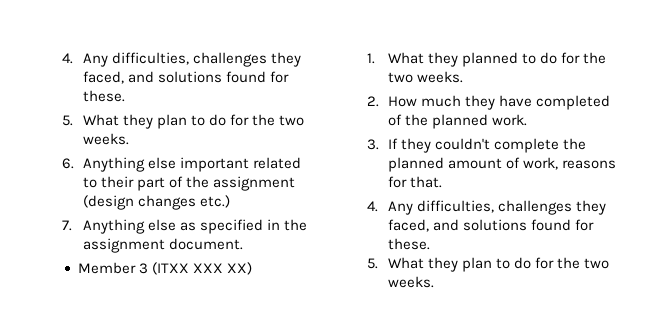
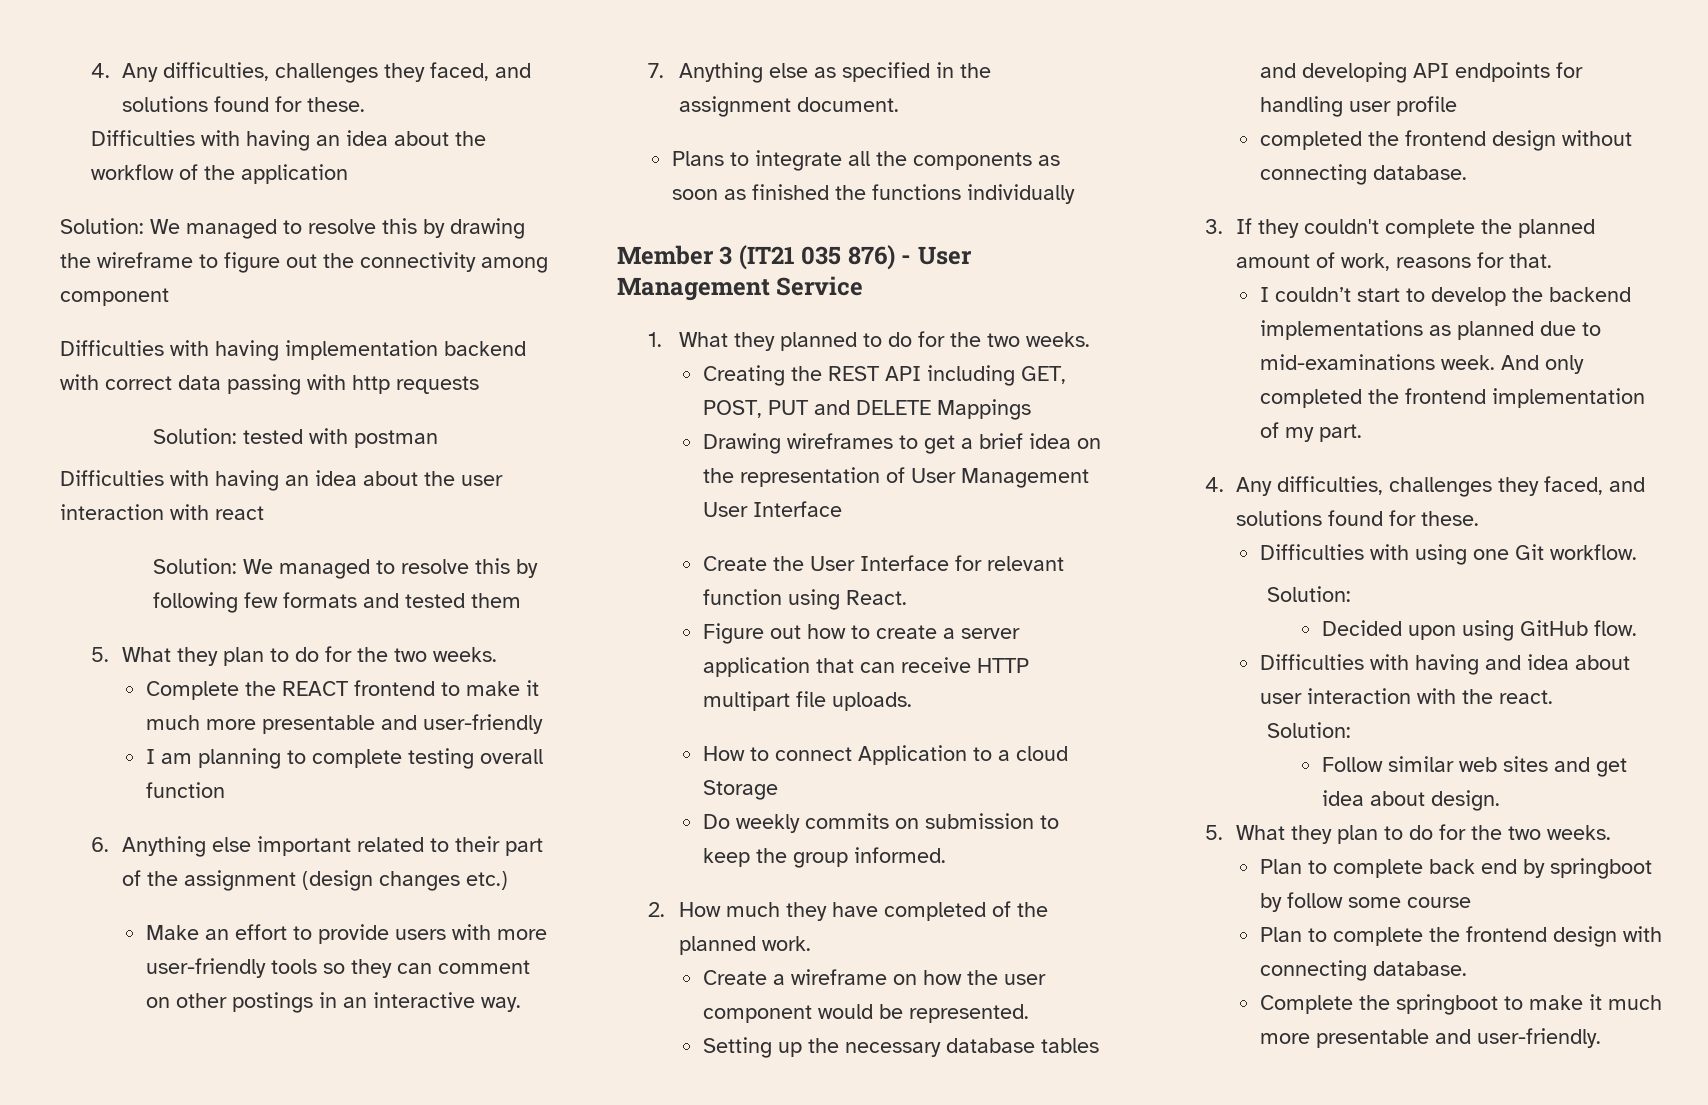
+ Difficulties with having an idea about the workflow of the application
+ Solution: We managed to resolve this by drawing the wireframe to figure out the connectivity among component
+ Difficulties with having implementation backend with correct data passing with http requests
+ Solution: tested with postman
+ Difficulties with having an idea about the user interaction with react
+ Solution: We managed to resolve this by following few formats and tested them
+ Complete the REACT frontend to make it much more presentable and user-friendly
+ I am planning to complete testing overall function
+ Make an effort to provide users with more user-friendly tools so they can comment on other postings in an interactive way.
- Member 3 (ITXX XXX XX)
+ Plans to integrate all the components as soon as finished the functions individually
+ Member 3 (IT21 035 876) - User Management Service
+ Creating the REST API including GET, POST, PUT and DELETE Mappings
+ Drawing wireframes to get a brief idea on the representation of User Management User Interface
+ Create the User Interface for relevant function using React.
+ Figure out how to create a server application that can receive HTTP multipart file uploads.
+ How to connect Application to a cloud Storage
+ Do weekly commits on submission to keep the group informed.
+ Create a wireframe on how the user component would be represented.
+ Setting up the necessary database tables and developing API endpoints for handling user profile
+ completed the frontend design without connecting database.
+ I couldn’t start to develop the backend implementations as planned due to mid-examinations week. And only completed the frontend implementation of my part.
+ Difficulties with using one Git workflow.
+ Solution:
+ Decided upon using GitHub flow.
+ Difficulties with having and idea about user interaction with the react.
+ Solution:
+ Follow similar web sites and get idea about design.
+ Plan to complete back end by springboot by follow some course
+ Plan to complete the frontend design with connecting database.
+ Complete the springboot to make it much more presentable and user-friendly.

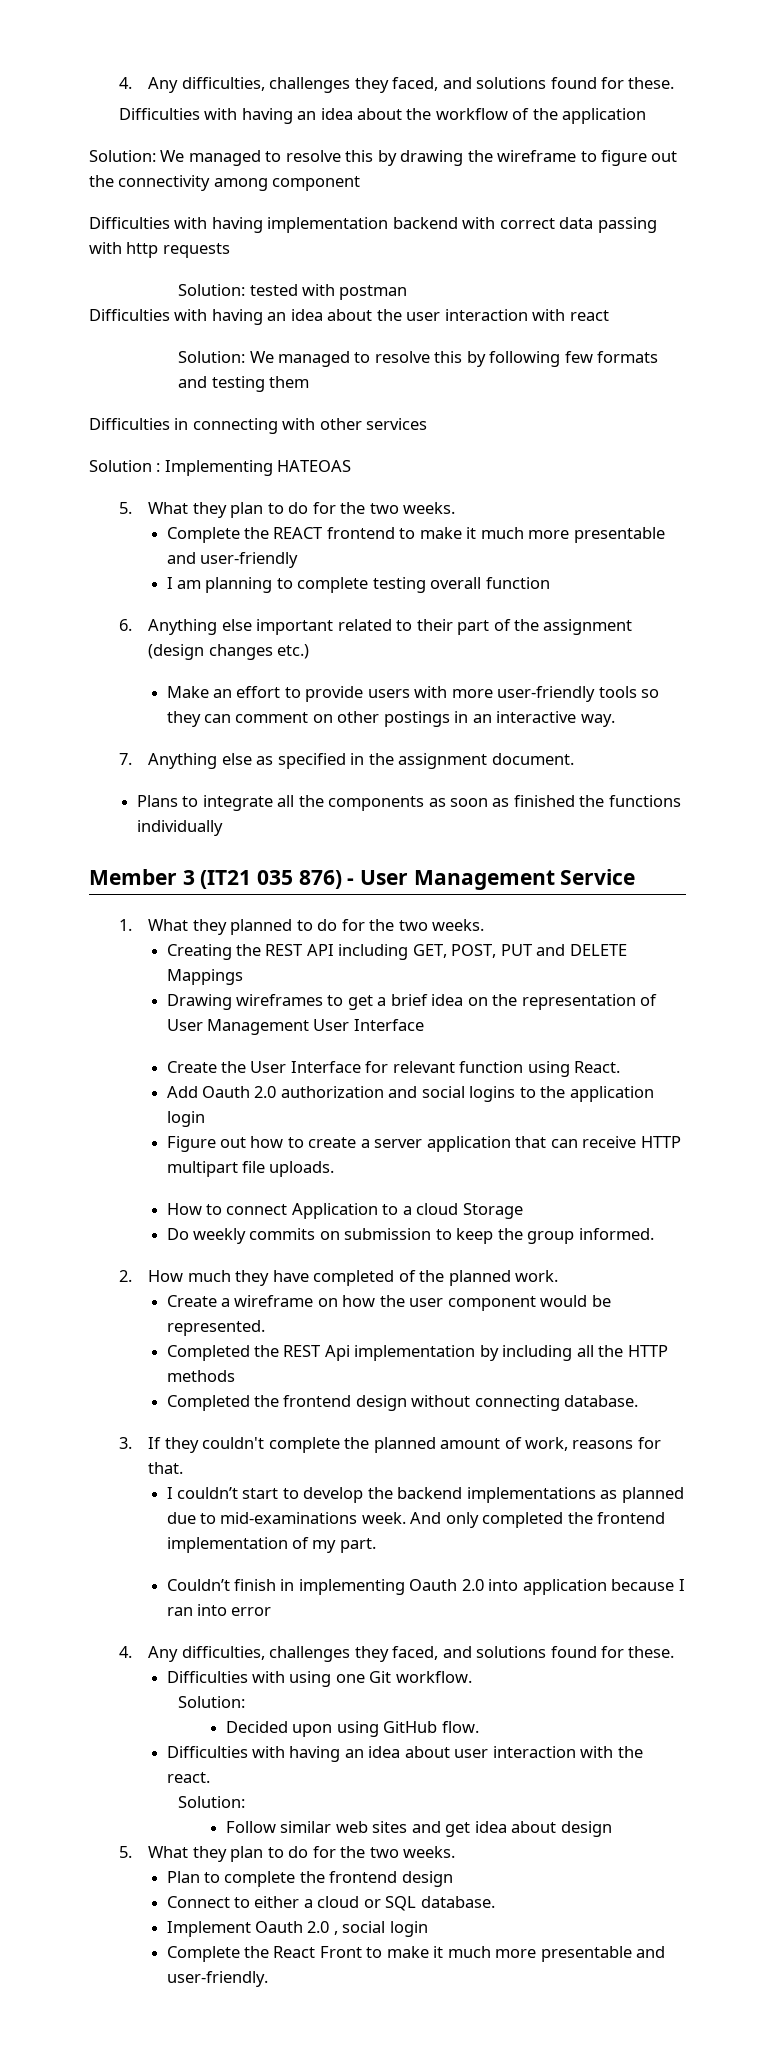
- Solution: We managed to resolve this by following few formats and tested them
+ Solution: We managed to resolve this by following few formats and testing them
+ Difficulties in connecting with other services
+ Solution : Implementing HATEOAS
+ Add Oauth 2.0 authorization and social logins to the application login
- Setting up the necessary database tables and developing API endpoints for handling user profile
- completed the frontend design without connecting database.
+ Completed the REST Api implementation by including all the HTTP methods
+ Completed the frontend design without connecting database.
+ Couldn’t finish in implementing Oauth 2.0 into application because I ran into error
- Difficulties with having and idea about user interaction with the react.
+ Difficulties with having an idea about user interaction with the react.
- Follow similar web sites and get idea about design.
+ Follow similar web sites and get idea about design
- Plan to complete back end by springboot by follow some course
- Plan to complete the frontend design with connecting database.
- Complete the springboot to make it much more presentable and user-friendly.
+ Plan to complete the frontend design
+ Connect to either a cloud or SQL database.
+ Implement Oauth 2.0 , social login
+ Complete the React Front to make it much more presentable and user-friendly.

